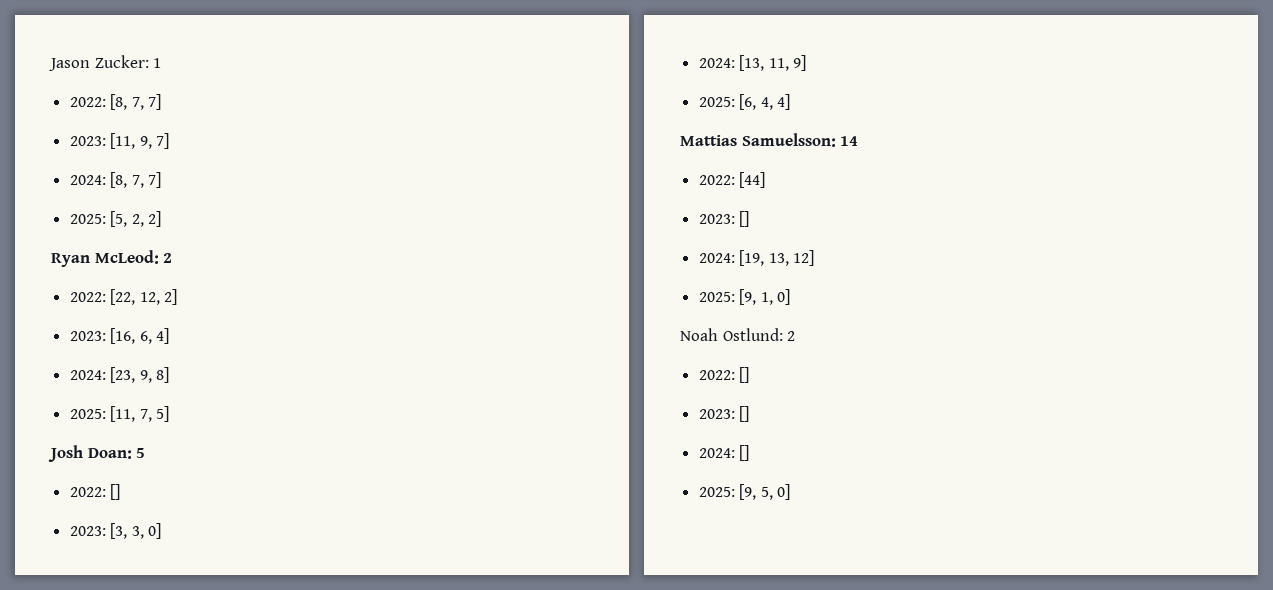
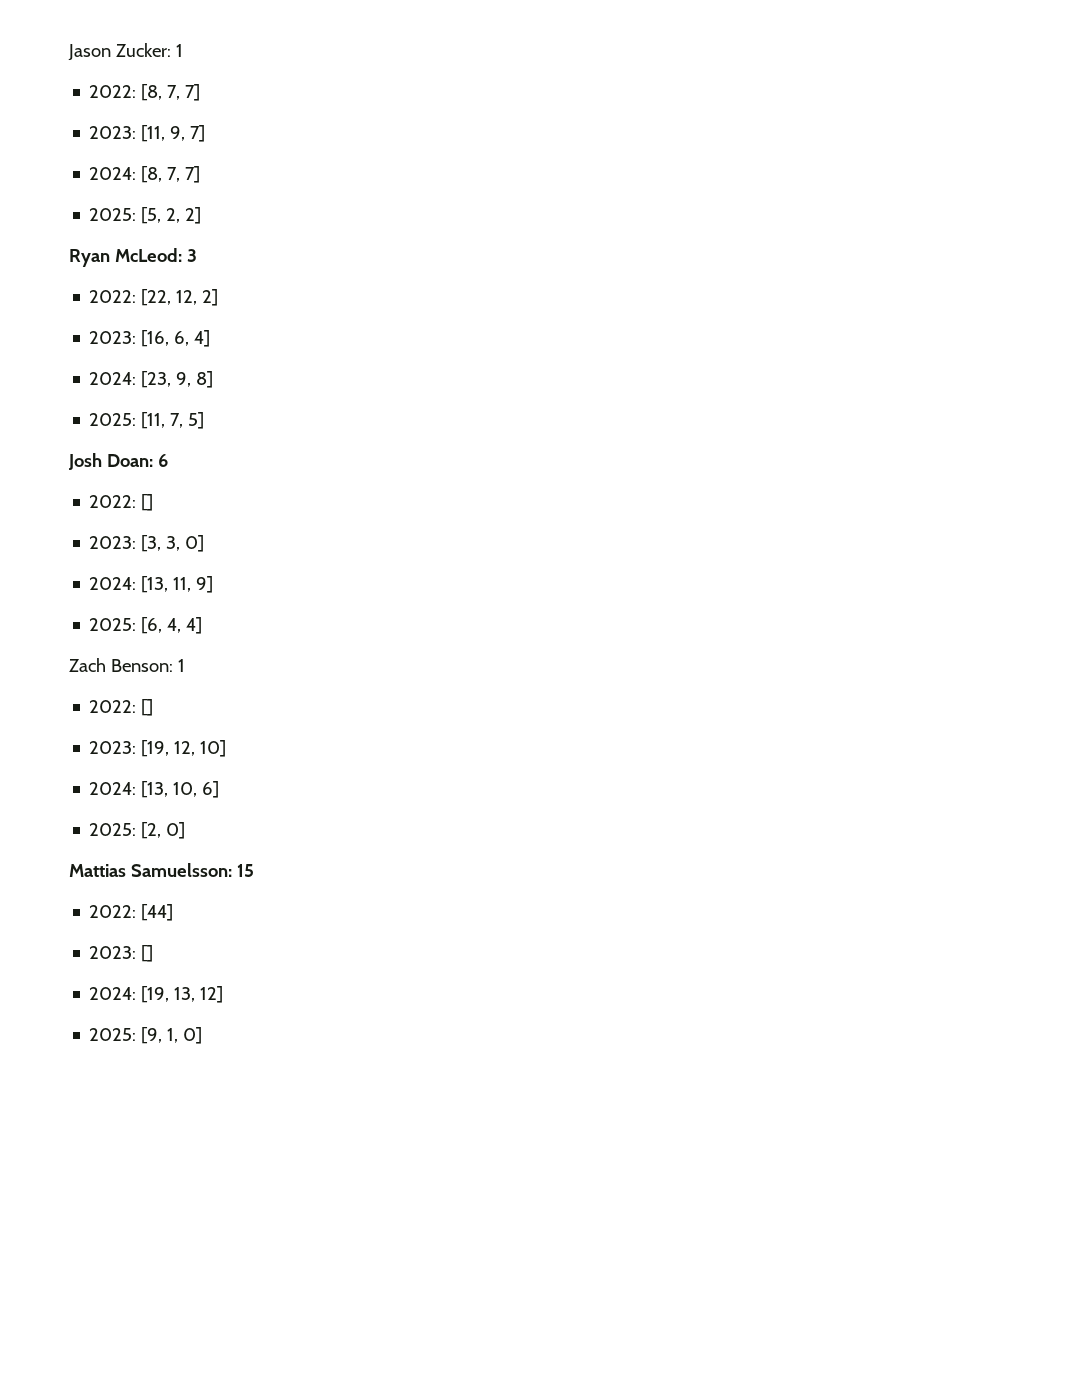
- Ryan McLeod: 2
+ Ryan McLeod: 3
- Josh Doan: 5
+ Josh Doan: 6
+ Zach Benson: 1
+ 2022: []
+ 2023: [19, 12, 10]
+ 2024: [13, 10, 6]
+ 2025: [2, 0]
- Mattias Samuelsson: 14
+ Mattias Samuelsson: 15
- Noah Ostlund: 2
- 2022: []
- 2023: []
- 2024: []
- 2025: [9, 5, 0]

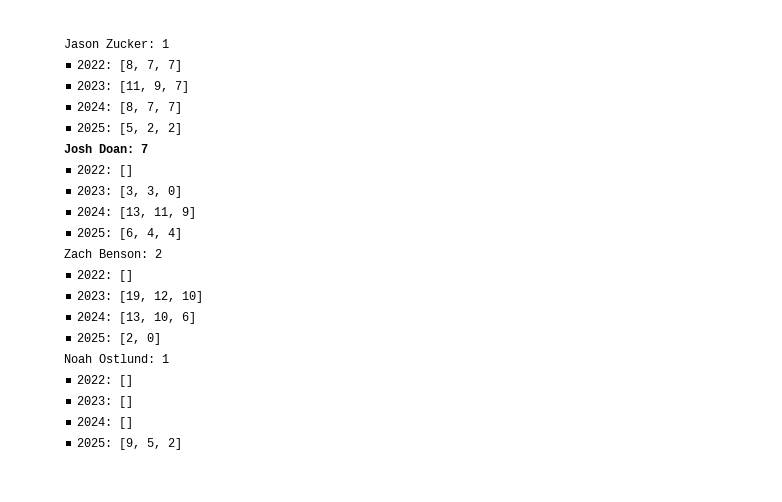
- Ryan McLeod: 3
- 2022: [22, 12, 2]
- 2023: [16, 6, 4]
- 2024: [23, 9, 8]
- 2025: [11, 7, 5]
- Josh Doan: 6
+ Josh Doan: 7
- Zach Benson: 1
+ Zach Benson: 2
- Mattias Samuelsson: 15
- 2022: [44]
+ Noah Ostlund: 1
+ 2022: []
- 2024: [19, 13, 12]
+ 2024: []
- 2025: [9, 1, 0]
+ 2025: [9, 5, 2]

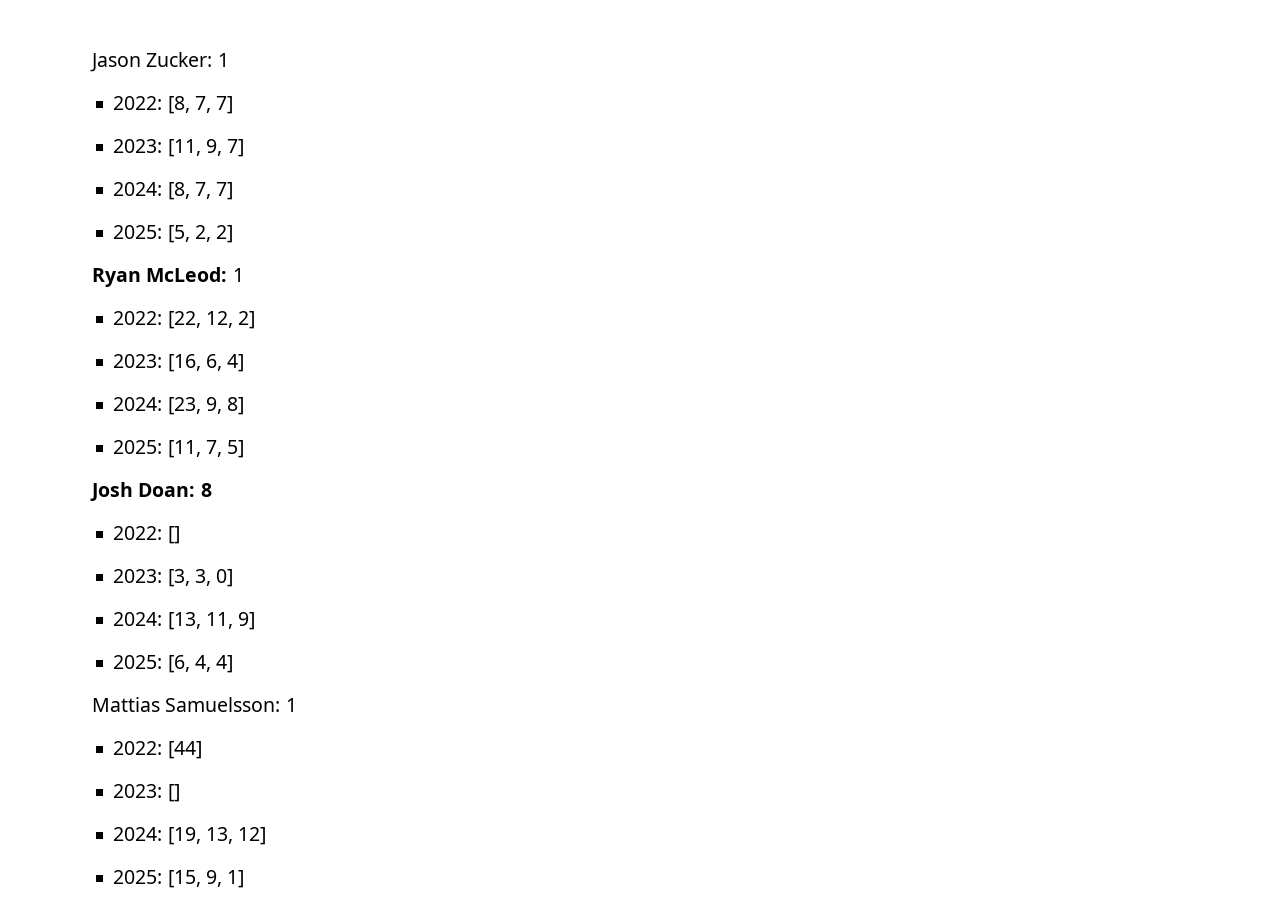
+ Ryan McLeod: 1
+ 2022: [22, 12, 2]
+ 2023: [16, 6, 4]
+ 2024: [23, 9, 8]
+ 2025: [11, 7, 5]
- Josh Doan: 7
+ Josh Doan: 8
- Zach Benson: 2
- 2022: []
- 2023: [19, 12, 10]
- 2024: [13, 10, 6]
- 2025: [2, 0]
- Noah Ostlund: 1
- 2022: []
+ Mattias Samuelsson: 1
+ 2022: [44]
- 2024: []
- 2025: [9, 5, 2]
+ 2024: [19, 13, 12]
+ 2025: [15, 9, 1]

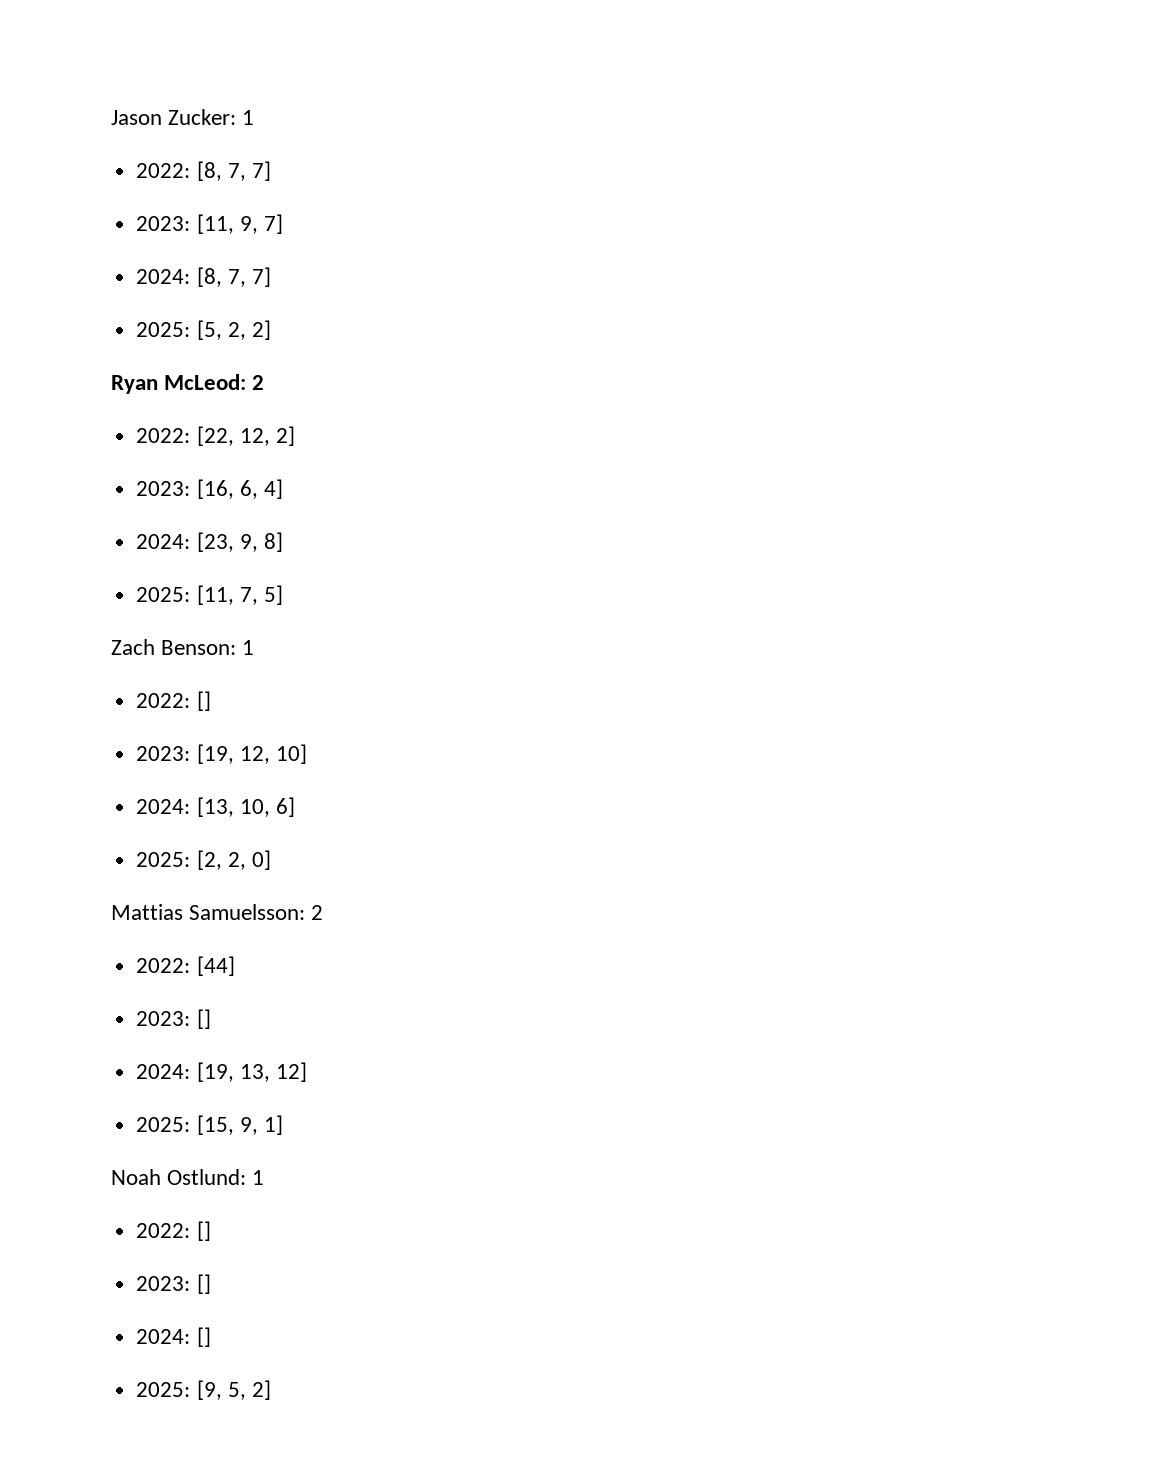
- Ryan McLeod: 1
+ Ryan McLeod: 2
- Josh Doan: 8
+ Zach Benson: 1
  2022: []
- 2023: [3, 3, 0]
+ 2023: [19, 12, 10]
- 2024: [13, 11, 9]
- 2025: [6, 4, 4]
+ 2024: [13, 10, 6]
+ 2025: [2, 2, 0]
- Mattias Samuelsson: 1
+ Mattias Samuelsson: 2
+ Noah Ostlund: 1
+ 2022: []
+ 2023: []
+ 2024: []
+ 2025: [9, 5, 2]

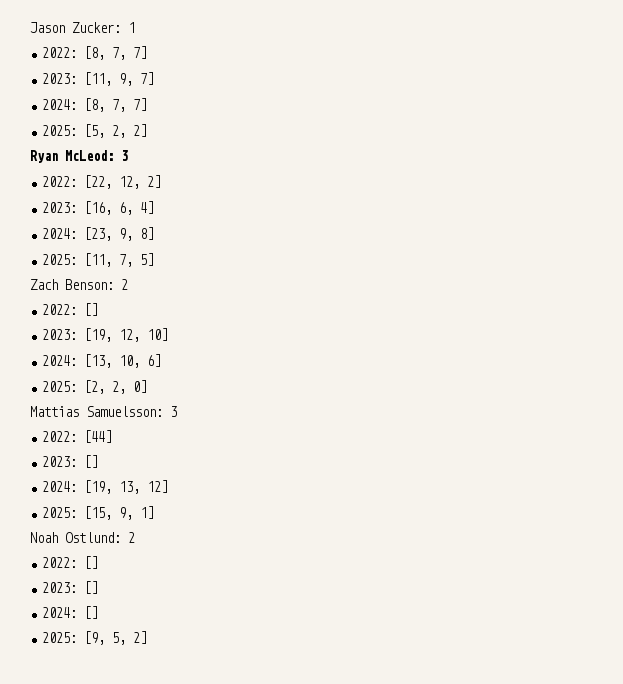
- Ryan McLeod: 2
+ Ryan McLeod: 3
- Zach Benson: 1
+ Zach Benson: 2
- Mattias Samuelsson: 2
+ Mattias Samuelsson: 3
- Noah Ostlund: 1
+ Noah Ostlund: 2

